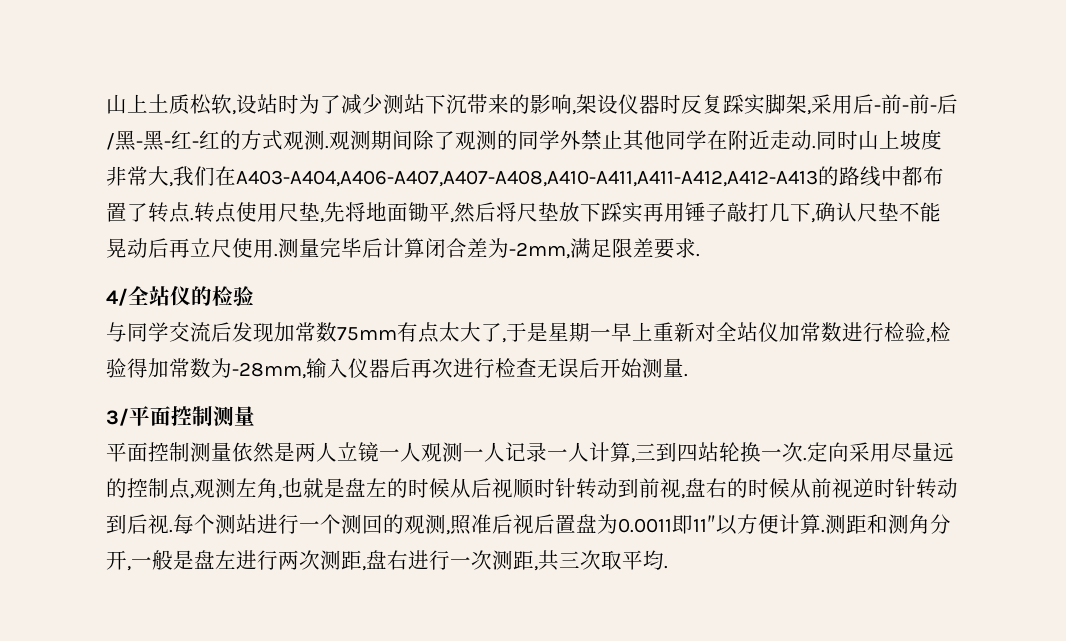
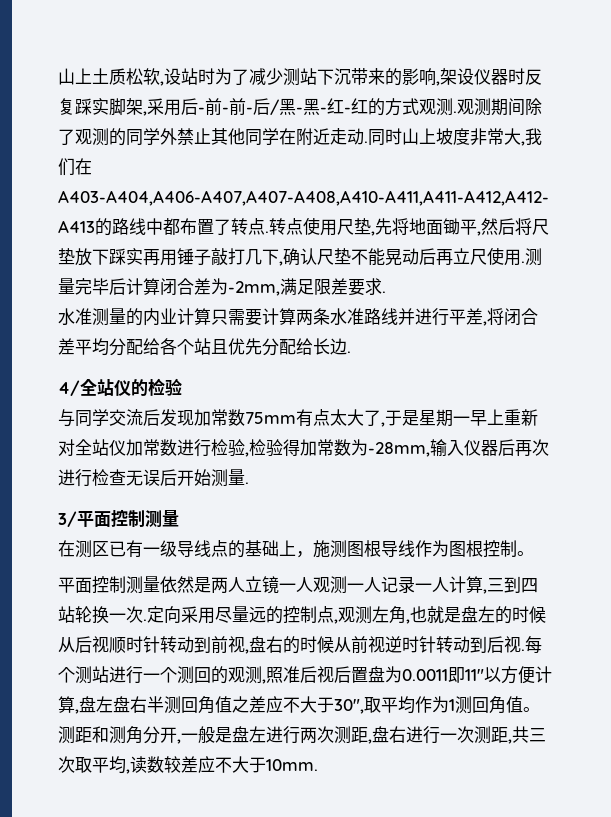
+ 水准测量的内业计算只需要计算两条水准路线并进行平差,将闭合差平均分配给各个站且优先分配给长边.
+ 在测区已有一级导线点的基础上，施测图根导线作为图根控制。
- 每个测站进行一个测回的观测,照准后视后置盘为0.0011即11″以方便计算.
+ 每个测站进行一个测回的观测,照准后视后置盘为0.0011即11″以方便计算,盘左盘右半测回角值之差应不大于30″,取平均作为1测回角值。
- 测距和测角分开,一般是盘左进行两次测距,盘右进行一次测距,共三次取平均.
+ 测距和测角分开,一般是盘左进行两次测距,盘右进行一次测距,共三次取平均,读数较差应不大于10mm.

